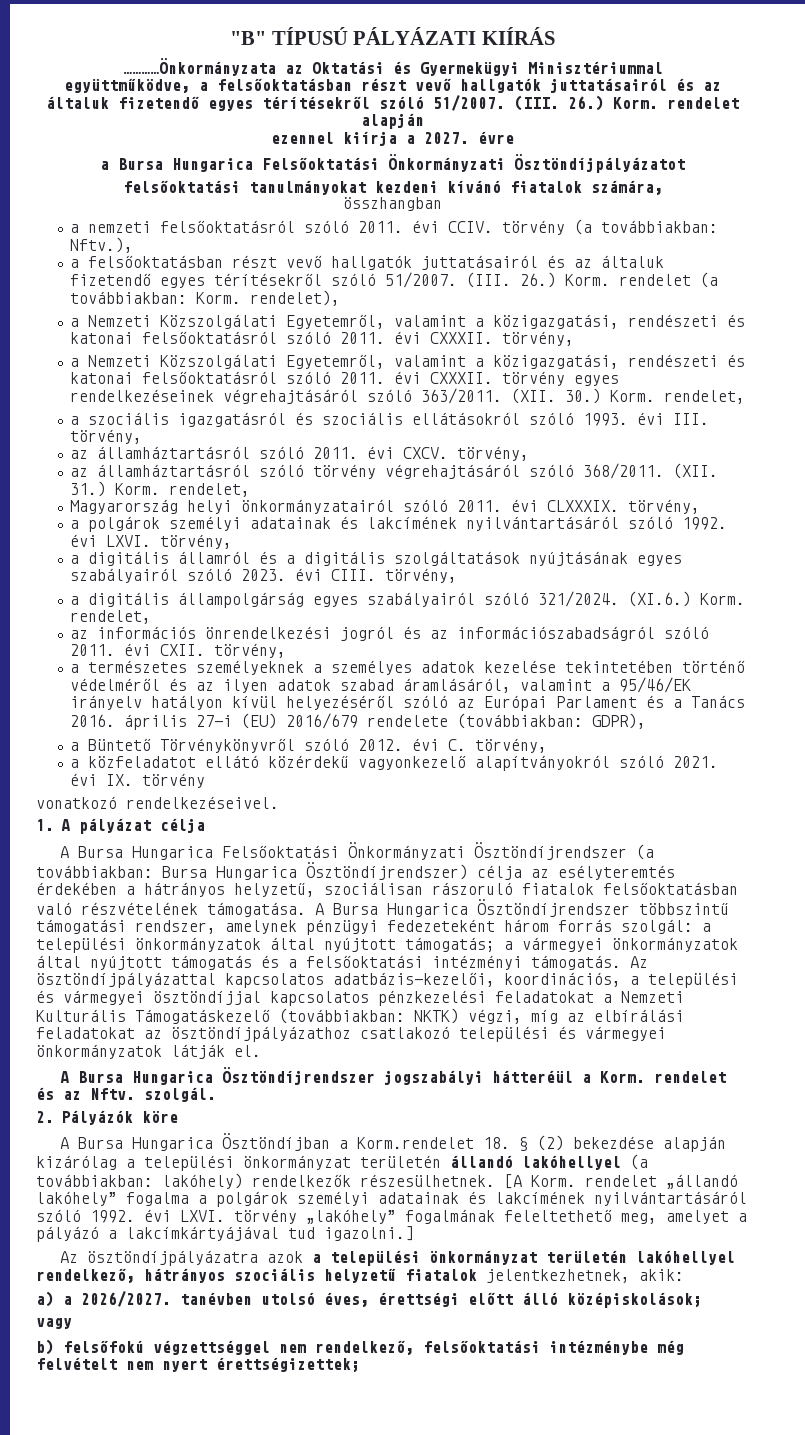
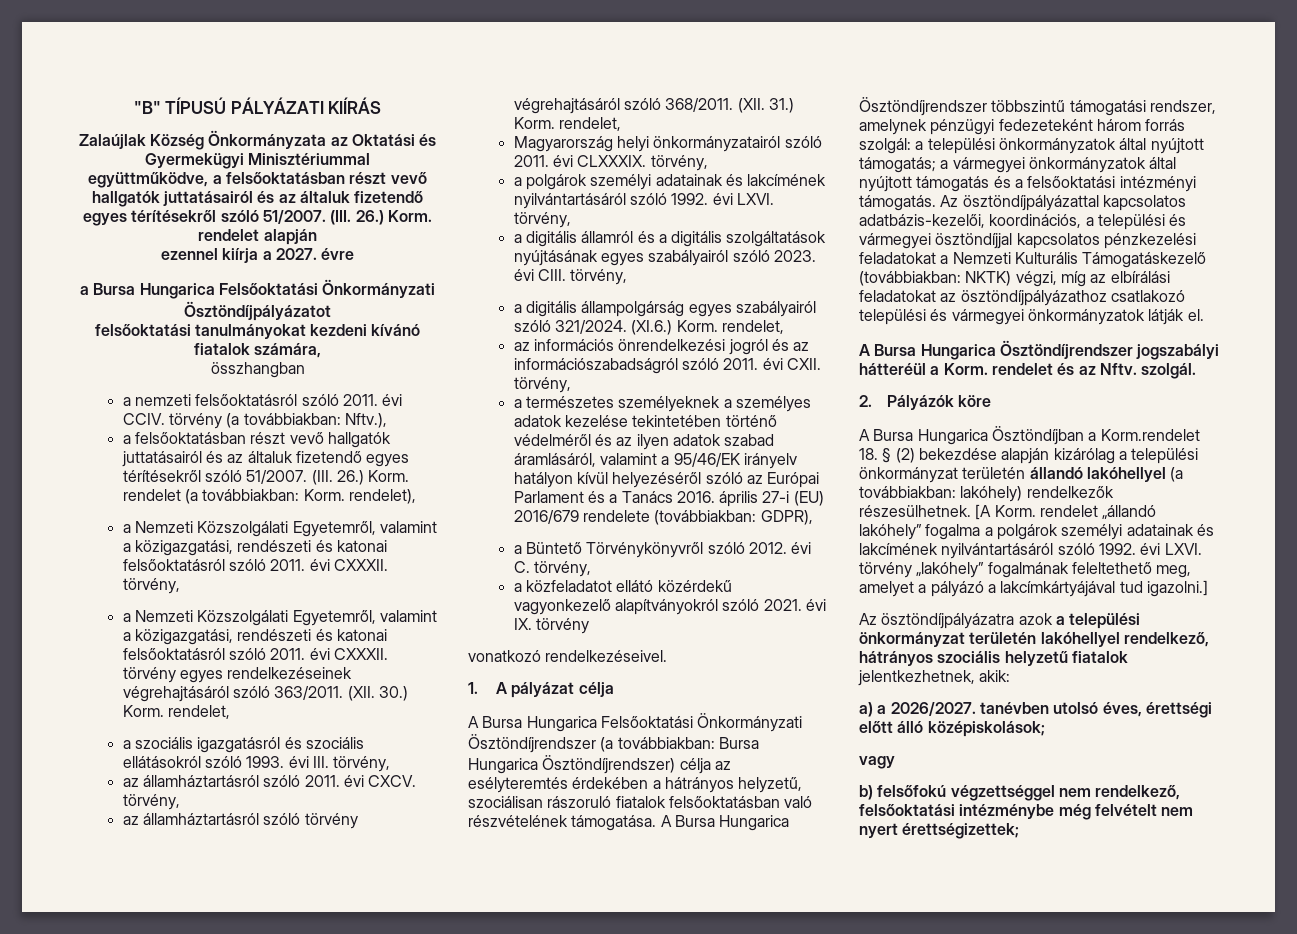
- …………Önkormányzata az Oktatási és Gyermekügyi Minisztériummal
+ Zalaújlak Község Önkormányzata az Oktatási és Gyermekügyi Minisztériummal

